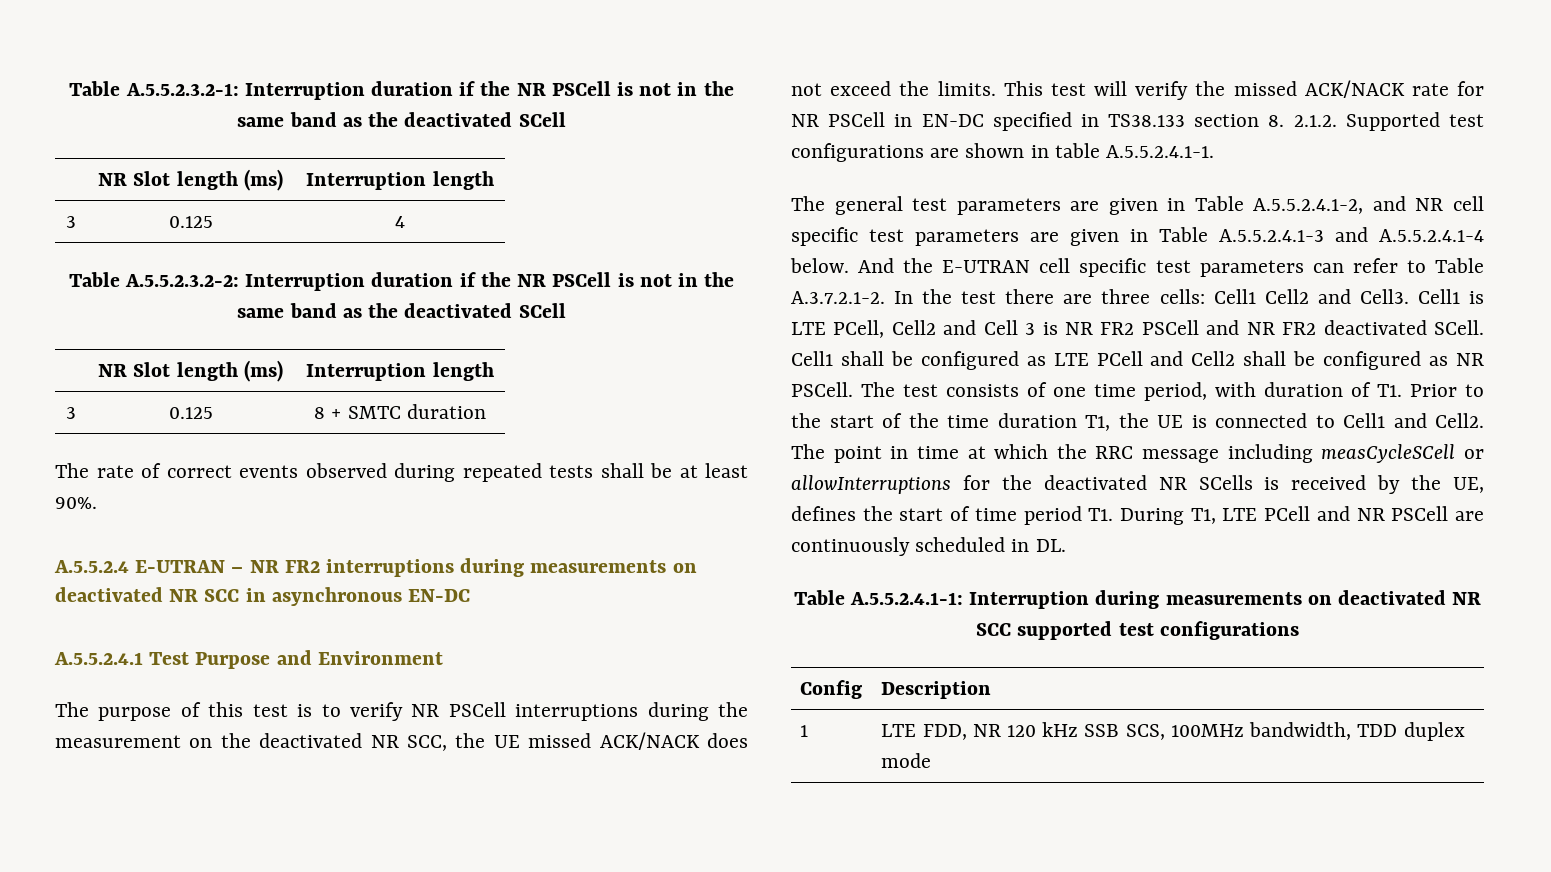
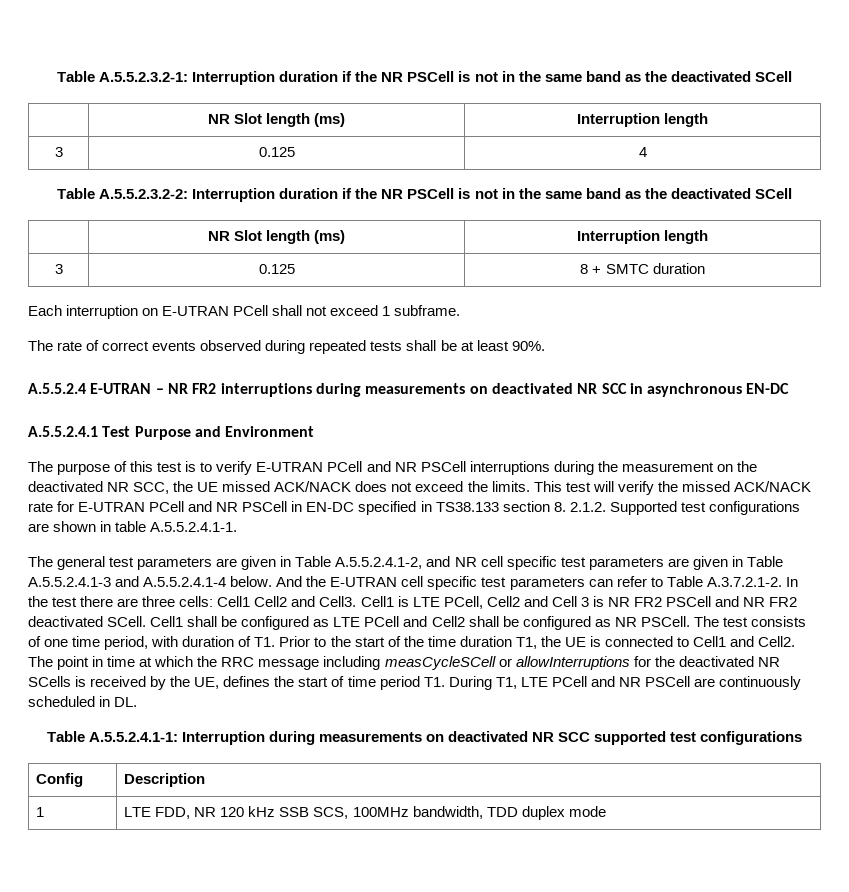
+ Each interruption on E-UTRAN PCell shall not exceed 1 subframe.
- The purpose of this test is to verify NR PSCell interruptions during the measurement on the deactivated NR SCC, the UE missed ACK/NACK does not exceed the limits.
+ The purpose of this test is to verify E-UTRAN PCell and NR PSCell interruptions during the measurement on the deactivated NR SCC, the UE missed ACK/NACK does not exceed the limits.
- This test will verify the missed ACK/NACK rate for NR PSCell in EN-DC specified in TS38.133 section 8. 2.1.2. Supported test configurations are shown in table A.5.5.2.4.1-1.
+ This test will verify the missed ACK/NACK rate for E-UTRAN PCell and NR PSCell in EN-DC specified in TS38.133 section 8. 2.1.2. Supported test configurations are shown in table A.5.5.2.4.1-1.

